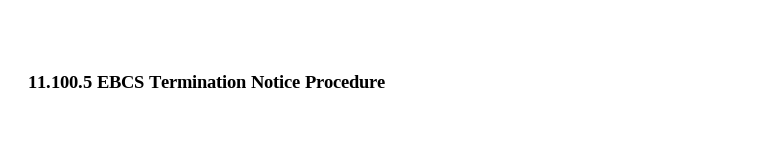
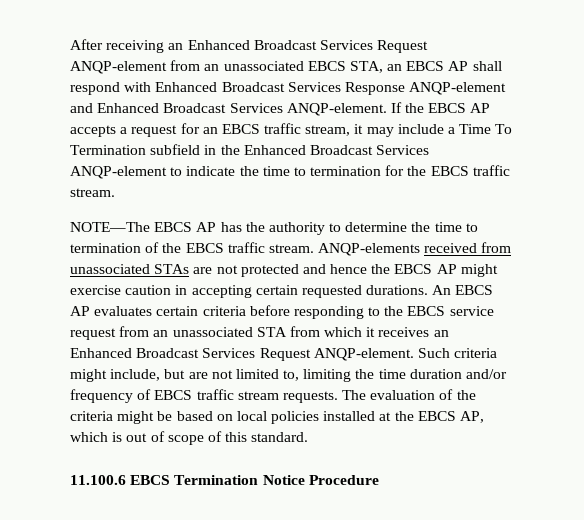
- 11.100.5 EBCS Termination Notice Procedure
+ After receiving an Enhanced Broadcast Services Request ANQP-element from an unassociated EBCS STA, an EBCS AP shall respond with Enhanced Broadcast Services Response ANQP-element and Enhanced Broadcast Services ANQP-element. If the EBCS AP accepts a request for an EBCS traffic stream, it may include a Time To Termination subfield in the Enhanced Broadcast Services ANQP-element to indicate the time to termination for the EBCS traffic stream.
+ NOTE—The EBCS AP has the authority to determine the time to termination of the EBCS traffic stream. ANQP-elements received from unassociated STAs are not protected and hence the EBCS AP might exercise caution in accepting certain requested durations. An EBCS AP evaluates certain criteria before responding to the EBCS service request from an unassociated STA from which it receives an Enhanced Broadcast Services Request ANQP-element. Such criteria might include, but are not limited to, limiting the time duration and/or frequency of EBCS traffic stream requests. The evaluation of the criteria might be based on local policies installed at the EBCS AP, which is out of scope of this standard.
+ 11.100.6 EBCS Termination Notice Procedure

